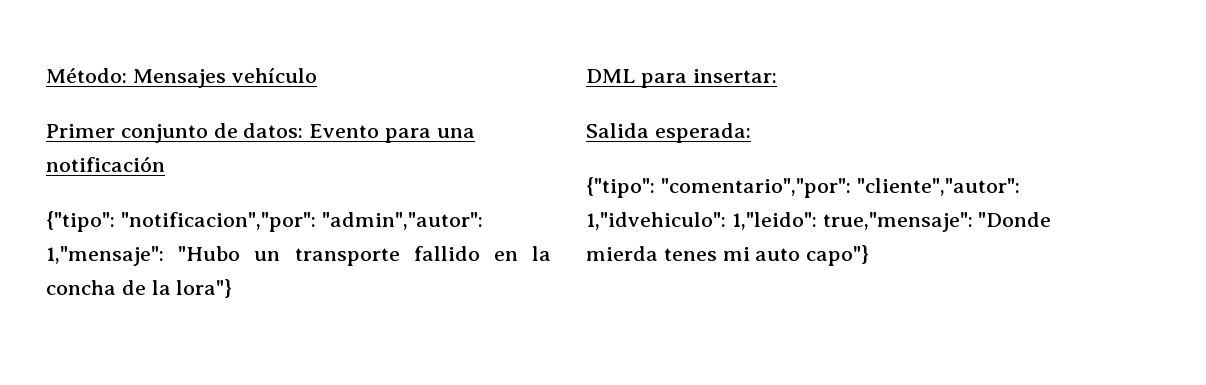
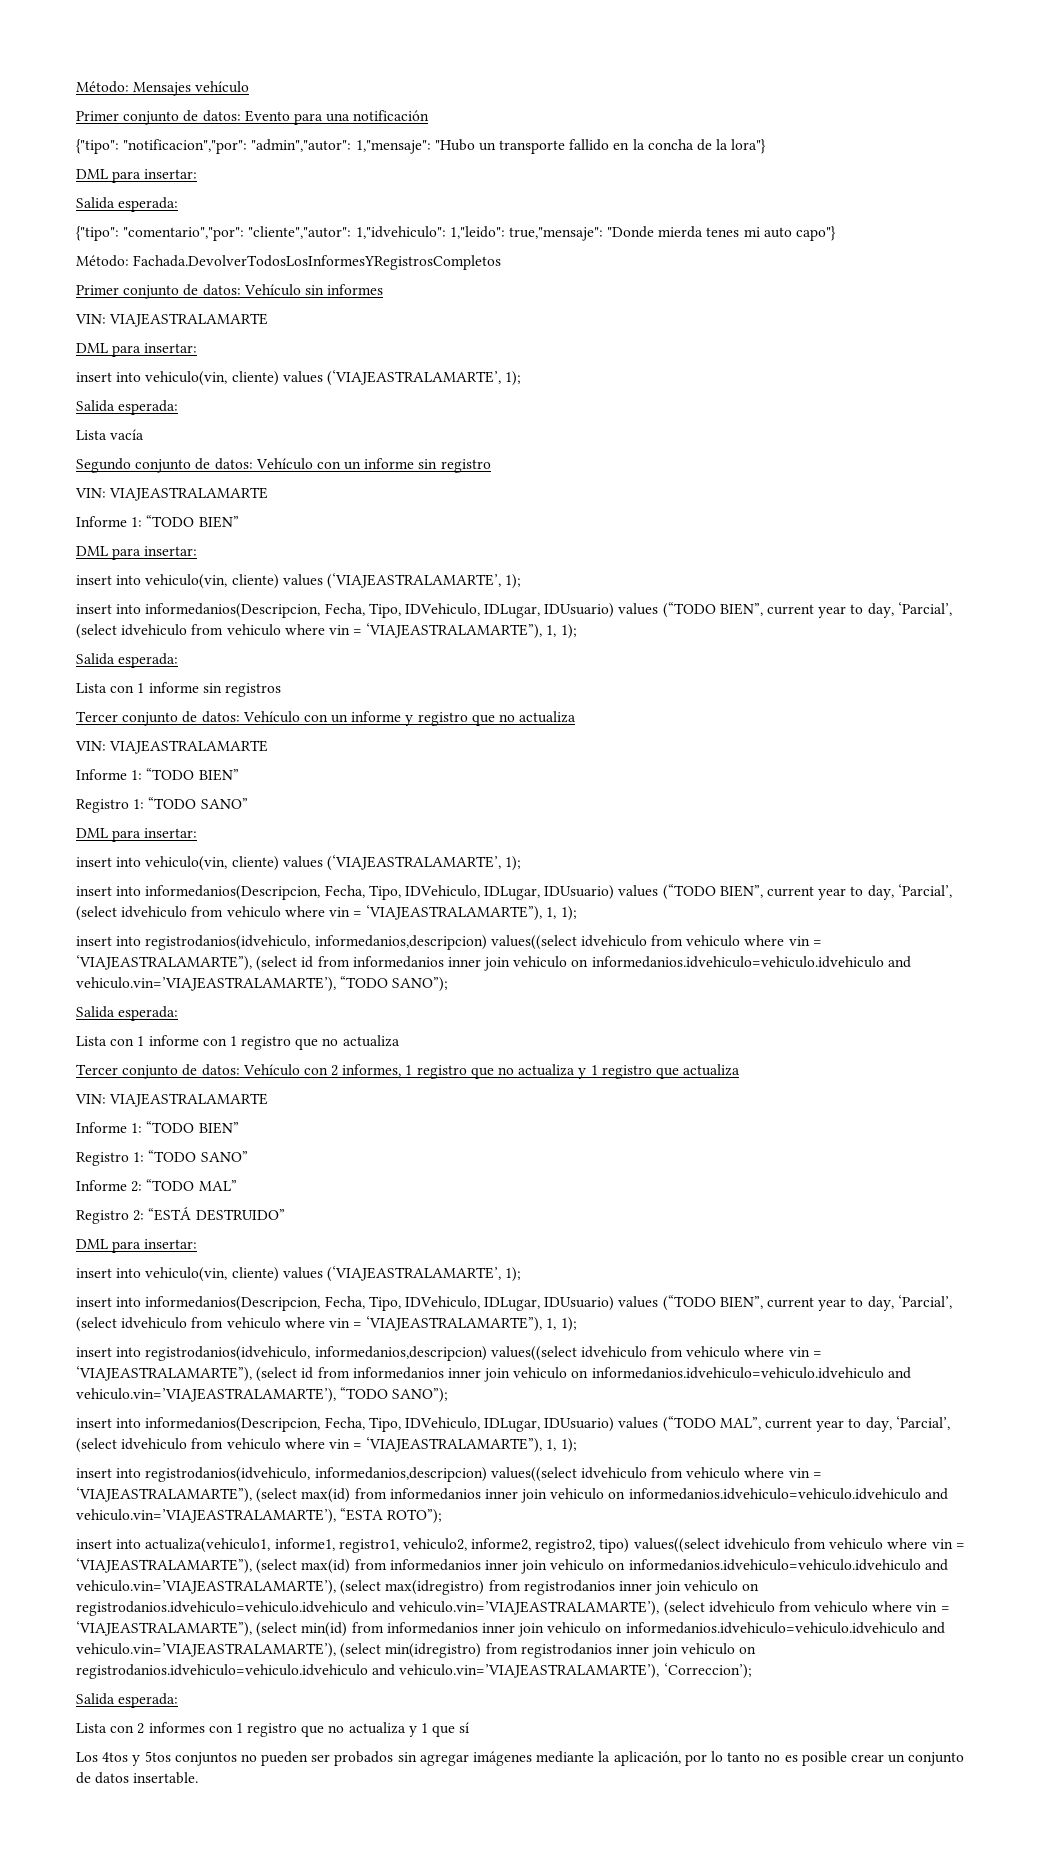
+ Método: Fachada.DevolverTodosLosInformesYRegistrosCompletos
+ Primer conjunto de datos: Vehículo sin informes
+ VIN: VIAJEASTRALAMARTE
+ DML para insertar:
+ insert into vehiculo(vin, cliente) values (‘VIAJEASTRALAMARTE’, 1);
+ Salida esperada:
+ Lista vacía
+ Segundo conjunto de datos: Vehículo con un informe sin registro
+ VIN: VIAJEASTRALAMARTE
+ Informe 1: “TODO BIEN”
+ DML para insertar:
+ insert into vehiculo(vin, cliente) values (‘VIAJEASTRALAMARTE’, 1);
+ insert into informedanios(Descripcion, Fecha, Tipo, IDVehiculo, IDLugar, IDUsuario) values (“TODO BIEN”, current year to day, ‘Parcial’, (select idvehiculo from vehiculo where vin = ‘VIAJEASTRALAMARTE”), 1, 1);
+ Salida esperada:
+ Lista con 1 informe sin registros
+ Tercer conjunto de datos: Vehículo con un informe y registro que no actualiza
+ VIN: VIAJEASTRALAMARTE
+ Informe 1: “TODO BIEN”
+ Registro 1: “TODO SANO”
+ DML para insertar:
+ insert into vehiculo(vin, cliente) values (‘VIAJEASTRALAMARTE’, 1);
+ insert into informedanios(Descripcion, Fecha, Tipo, IDVehiculo, IDLugar, IDUsuario) values (“TODO BIEN”, current year to day, ‘Parcial’, (select idvehiculo from vehiculo where vin = ‘VIAJEASTRALAMARTE”), 1, 1);
+ insert into registrodanios(idvehiculo, informedanios,descripcion) values((select idvehiculo from vehiculo where vin = ‘VIAJEASTRALAMARTE”), (select id from informedanios inner join vehiculo on informedanios.idvehiculo=vehiculo.idvehiculo and vehiculo.vin=’VIAJEASTRALAMARTE’), “TODO SANO”);
+ Salida esperada:
+ Lista con 1 informe con 1 registro que no actualiza
+ Tercer conjunto de datos: Vehículo con 2 informes, 1 registro que no actualiza y 1 registro que actualiza
+ VIN: VIAJEASTRALAMARTE
+ Informe 1: “TODO BIEN”
+ Registro 1: “TODO SANO”
+ Informe 2: “TODO MAL”
+ Registro 2: “ESTÁ DESTRUIDO”
+ DML para insertar:
+ insert into vehiculo(vin, cliente) values (‘VIAJEASTRALAMARTE’, 1);
+ insert into informedanios(Descripcion, Fecha, Tipo, IDVehiculo, IDLugar, IDUsuario) values (“TODO BIEN”, current year to day, ‘Parcial’, (select idvehiculo from vehiculo where vin = ‘VIAJEASTRALAMARTE”), 1, 1);
+ insert into registrodanios(idvehiculo, informedanios,descripcion) values((select idvehiculo from vehiculo where vin = ‘VIAJEASTRALAMARTE”), (select id from informedanios inner join vehiculo on informedanios.idvehiculo=vehiculo.idvehiculo and vehiculo.vin=’VIAJEASTRALAMARTE’), “TODO SANO”);
+ insert into informedanios(Descripcion, Fecha, Tipo, IDVehiculo, IDLugar, IDUsuario) values (“TODO MAL”, current year to day, ‘Parcial’, (select idvehiculo from vehiculo where vin = ‘VIAJEASTRALAMARTE”), 1, 1);
+ insert into registrodanios(idvehiculo, informedanios,descripcion) values((select idvehiculo from vehiculo where vin = ‘VIAJEASTRALAMARTE”), (select max(id) from informedanios inner join vehiculo on informedanios.idvehiculo=vehiculo.idvehiculo and vehiculo.vin=’VIAJEASTRALAMARTE’), “ESTA ROTO”);
+ insert into actualiza(vehiculo1, informe1, registro1, vehiculo2, informe2, registro2, tipo) values((select idvehiculo from vehiculo where vin = ‘VIAJEASTRALAMARTE”), (select max(id) from informedanios inner join vehiculo on informedanios.idvehiculo=vehiculo.idvehiculo and vehiculo.vin=’VIAJEASTRALAMARTE’), (select max(idregistro) from registrodanios inner join vehiculo on registrodanios.idvehiculo=vehiculo.idvehiculo and vehiculo.vin=’VIAJEASTRALAMARTE’), (select idvehiculo from vehiculo where vin = ‘VIAJEASTRALAMARTE”), (select min(id) from informedanios inner join vehiculo on informedanios.idvehiculo=vehiculo.idvehiculo and vehiculo.vin=’VIAJEASTRALAMARTE’), (select min(idregistro) from registrodanios inner join vehiculo on registrodanios.idvehiculo=vehiculo.idvehiculo and vehiculo.vin=’VIAJEASTRALAMARTE’), ‘Correccion’);
+ Salida esperada:
+ Lista con 2 informes con 1 registro que no actualiza y 1 que sí
+ Los 4tos y 5tos conjuntos no pueden ser probados sin agregar imágenes mediante la aplicación, por lo tanto no es posible crear un conjunto de datos insertable.

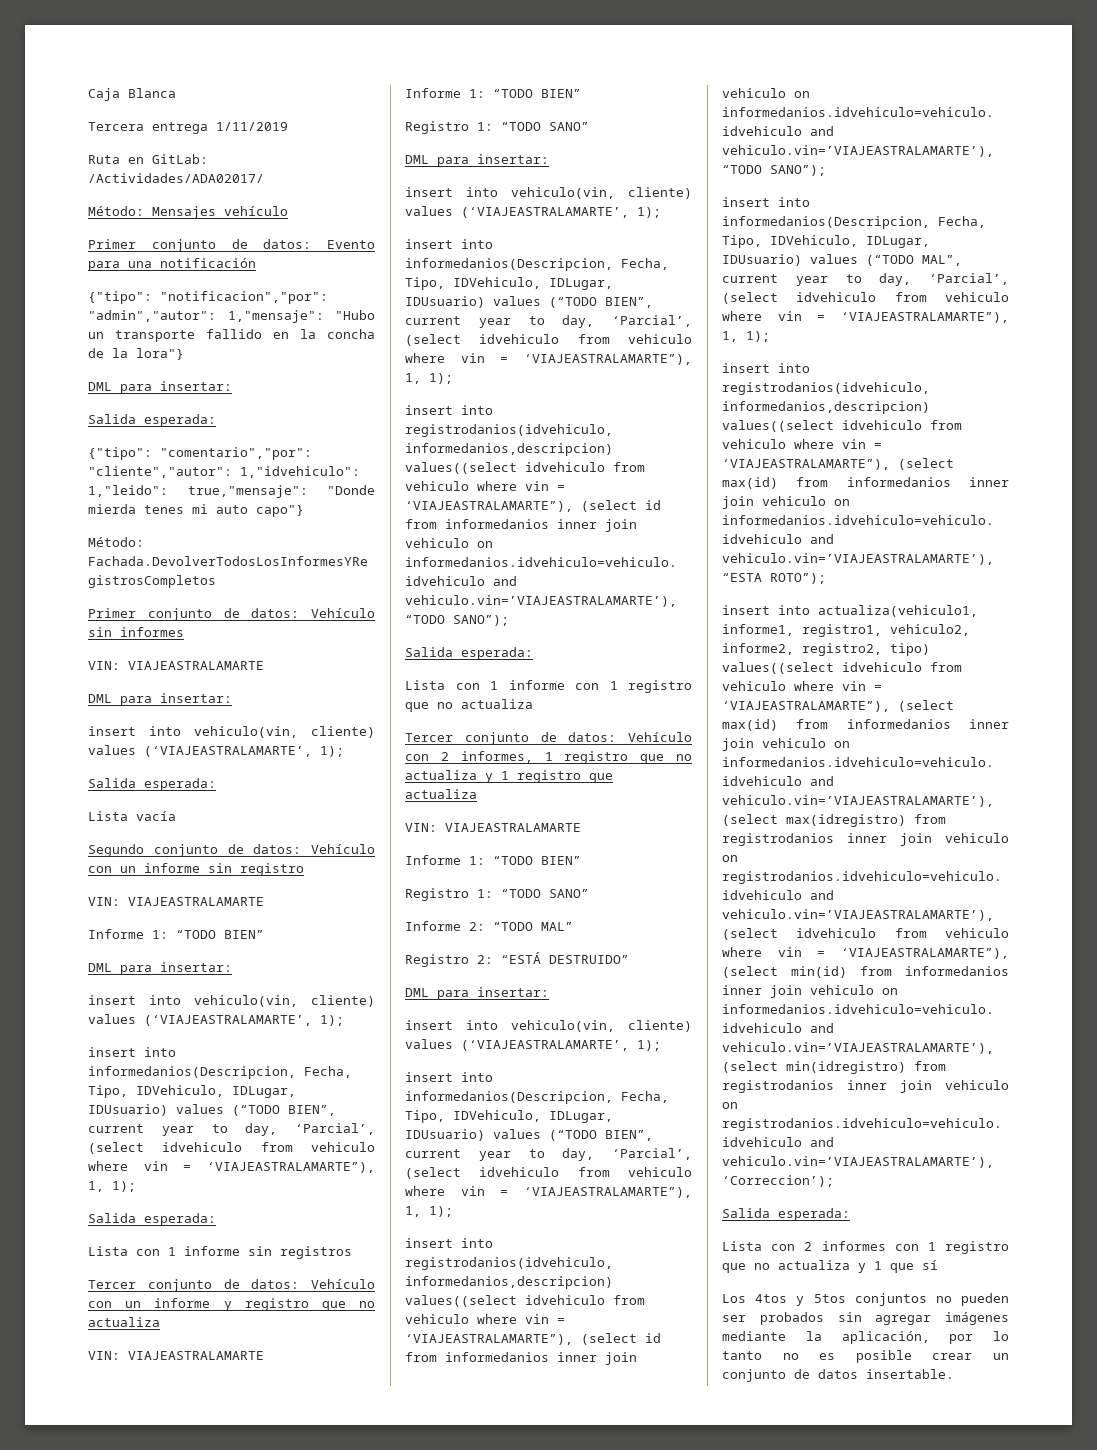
+ Caja Blanca
+ Tercera entrega 1/11/2019
+ Ruta en GitLab: /Actividades/ADA02017/

